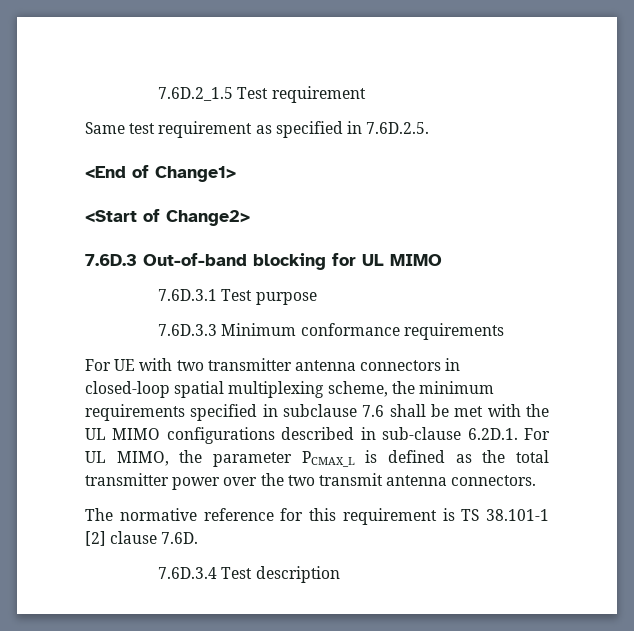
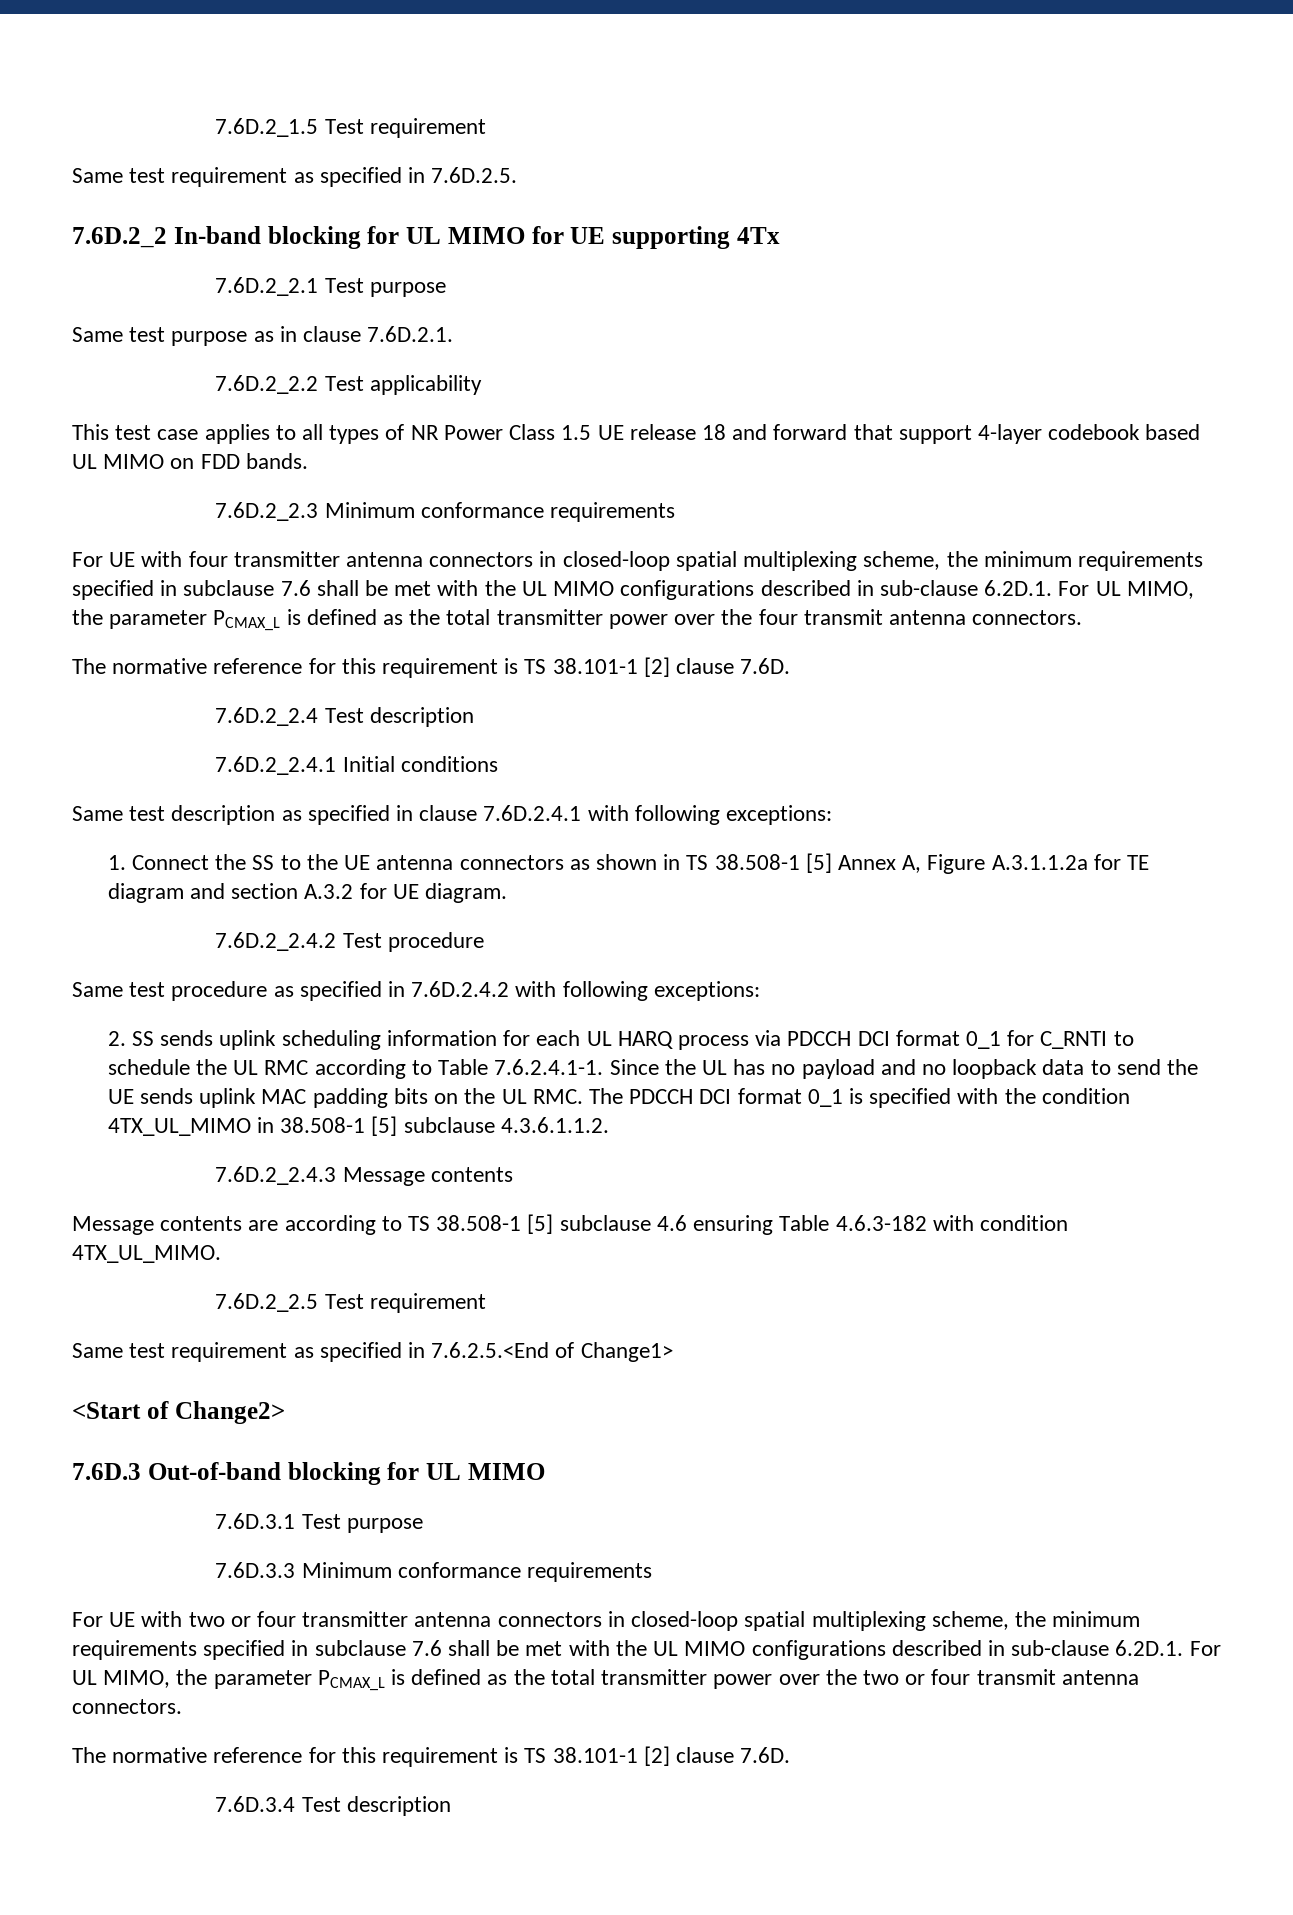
- <End of Change1>
+ 7.6D.2_2 In-band blocking for UL MIMO for UE supporting 4Tx
+ 7.6D.2_2.1 Test purpose
+ Same test purpose as in clause 7.6D.2.1.
+ 7.6D.2_2.2 Test applicability
+ This test case applies to all types of NR Power Class 1.5 UE release 18 and forward that support 4-layer codebook based UL MIMO on FDD bands.
+ 7.6D.2_2.3 Minimum conformance requirements
+ For UE with four transmitter antenna connectors in closed-loop spatial multiplexing scheme, the minimum requirements specified in subclause 7.6 shall be met with the UL MIMO configurations described in sub-clause 6.2D.1. For UL MIMO, the parameter PCMAX_L is defined as the total transmitter power over the four transmit antenna connectors.
+ The normative reference for this requirement is TS 38.101-1 [2] clause 7.6D.
+ 7.6D.2_2.4 Test description
+ 7.6D.2_2.4.1 Initial conditions
+ Same test description as specified in clause 7.6D.2.4.1 with following exceptions:
+ 1. Connect the SS to the UE antenna connectors as shown in TS 38.508-1 [5] Annex A, Figure A.3.1.1.2a for TE diagram and section A.3.2 for UE diagram.
+ 7.6D.2_2.4.2 Test procedure
+ Same test procedure as specified in 7.6D.2.4.2 with following exceptions:
+ 2. SS sends uplink scheduling information for each UL HARQ process via PDCCH DCI format 0_1 for C_RNTI to schedule the UL RMC according to Table 7.6.2.4.1-1. Since the UL has no payload and no loopback data to send the UE sends uplink MAC padding bits on the UL RMC. The PDCCH DCI format 0_1 is specified with the condition 4TX_UL_MIMO in 38.508-1 [5] subclause 4.3.6.1.1.2.
+ 7.6D.2_2.4.3 Message contents
+ Message contents are according to TS 38.508-1 [5] subclause 4.6 ensuring Table 4.6.3-182 with condition 4TX_UL_MIMO.
+ 7.6D.2_2.5 Test requirement
+ Same test requirement as specified in 7.6.2.5.<End of Change1>
- For UE with two transmitter antenna connectors in closed-loop spatial multiplexing scheme, the minimum requirements specified in subclause 7.6 shall be met with the UL MIMO configurations described in sub-clause 6.2D.1. For UL MIMO, the parameter PCMAX_L is defined as the total transmitter power over the two transmit antenna connectors.
+ For UE with two or four transmitter antenna connectors in closed-loop spatial multiplexing scheme, the minimum requirements specified in subclause 7.6 shall be met with the UL MIMO configurations described in sub-clause 6.2D.1. For UL MIMO, the parameter PCMAX_L is defined as the total transmitter power over the two or four transmit antenna connectors.

